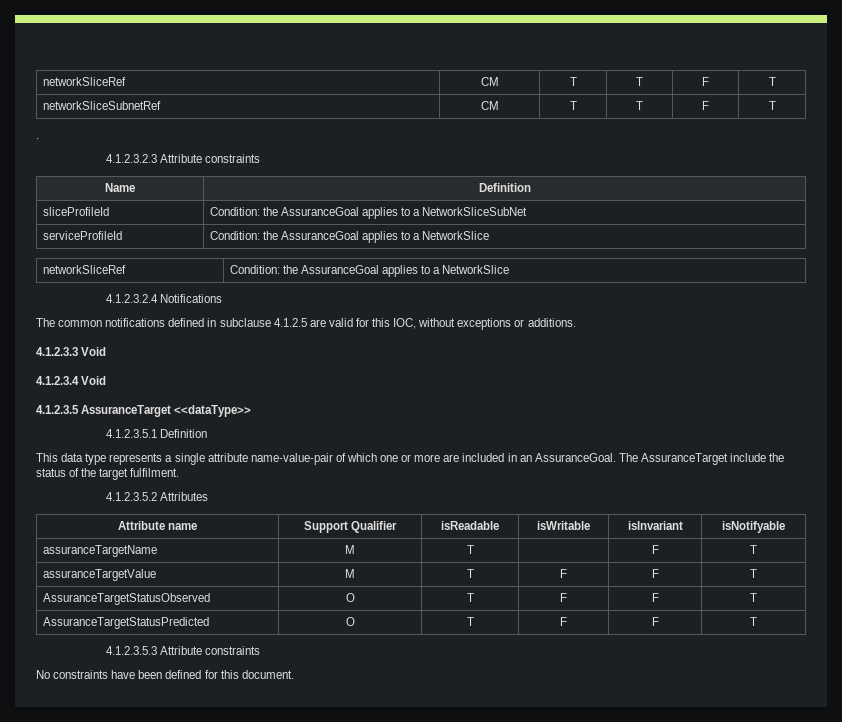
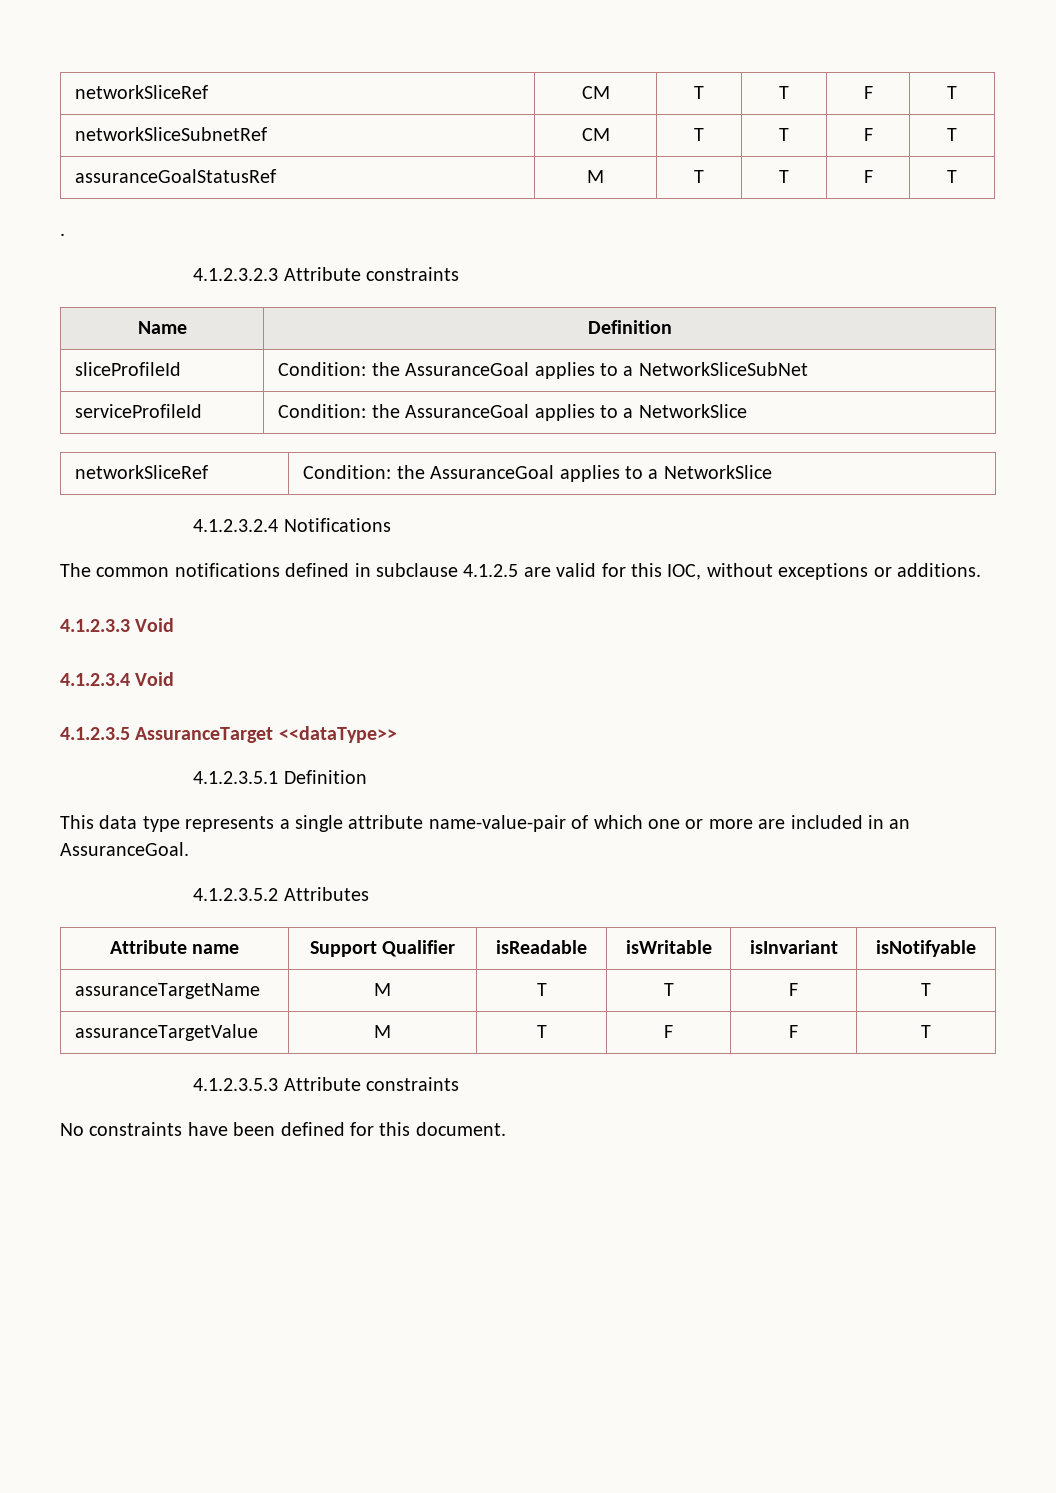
+ assuranceGoalStatusRef | M | T | T | F | T
- The AssuranceTarget include the status of the target fulfilment.
- assuranceTargetName | M | T | | F | T
+ assuranceTargetName | M | T | T | F | T
- AssuranceTargetStatusObserved | O | T | F | F | T
- AssuranceTargetStatusPredicted | O | T | F | F | T

